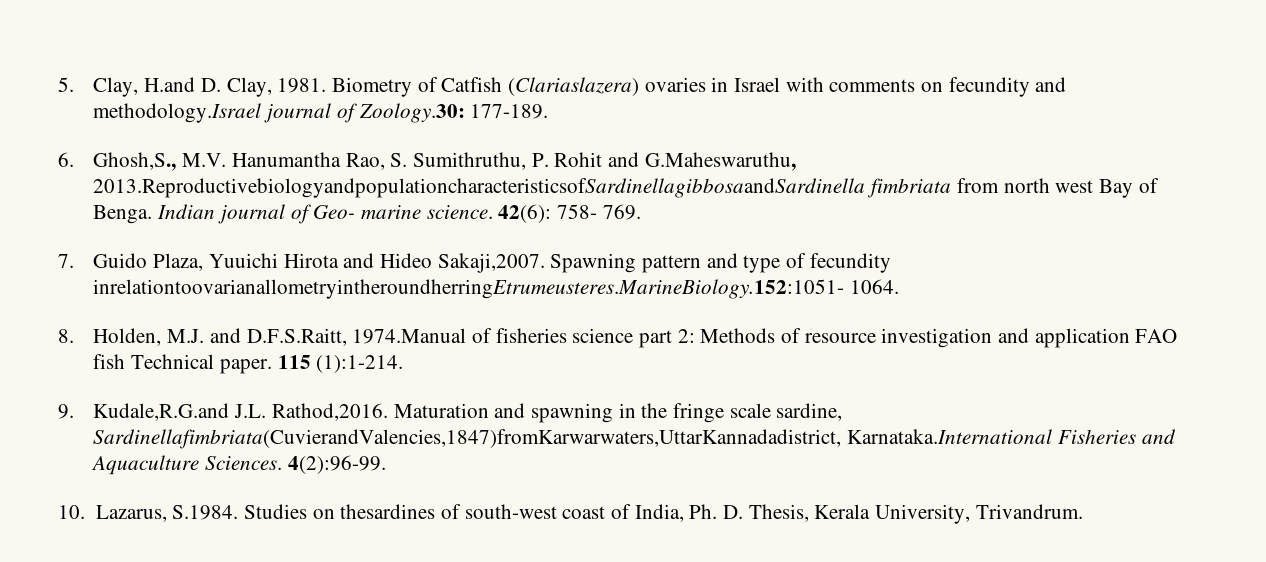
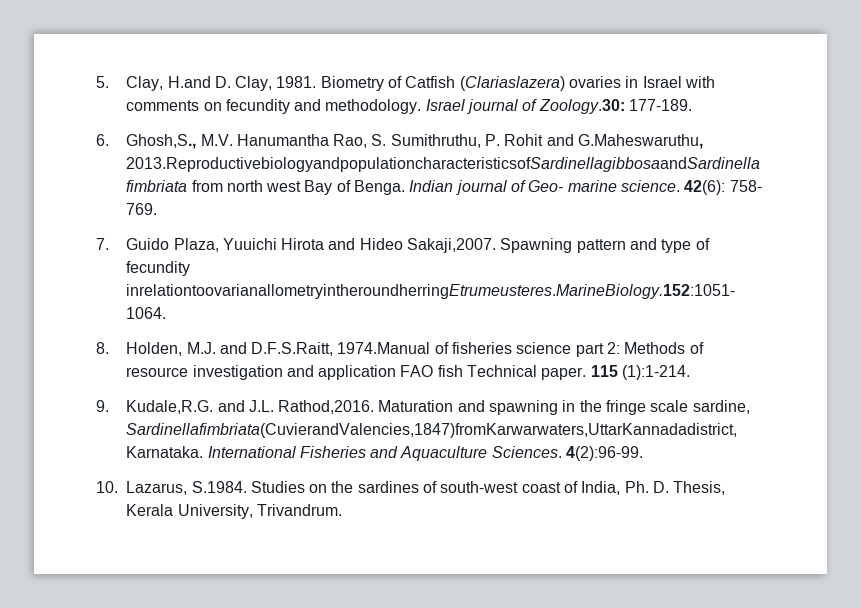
- Biometry of Catfish (Clariaslazera) ovaries in Israel with comments on fecundity and methodology.Israel journal of Zoology.30: 177-189.
+ Biometry of Catfish (Clariaslazera) ovaries in Israel with comments on fecundity and methodology. Israel journal of Zoology.30: 177-189.
- 9. Kudale,R.G.and J.L. Rathod,2016.
+ 9. Kudale,R.G. and J.L. Rathod,2016.
- Maturation and spawning in the fringe scale sardine, Sardinellafimbriata(CuvierandValencies,1847)fromKarwarwaters,UttarKannadadistrict, Karnataka.International Fisheries and Aquaculture Sciences.
+ Maturation and spawning in the fringe scale sardine, Sardinellafimbriata(CuvierandValencies,1847)fromKarwarwaters,UttarKannadadistrict, Karnataka. International Fisheries and Aquaculture Sciences.
- 10. Lazarus, S.1984. Studies on thesardines of south-west coast of India, Ph. D. Thesis, Kerala University, Trivandrum.
+ 10. Lazarus, S.1984. Studies on the sardines of south-west coast of India, Ph. D. Thesis, Kerala University, Trivandrum.

